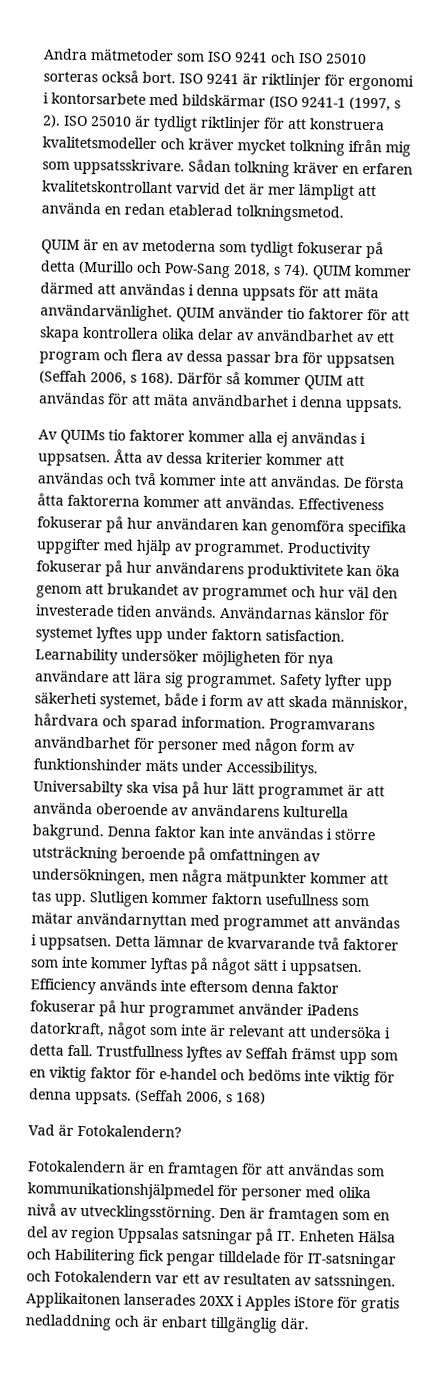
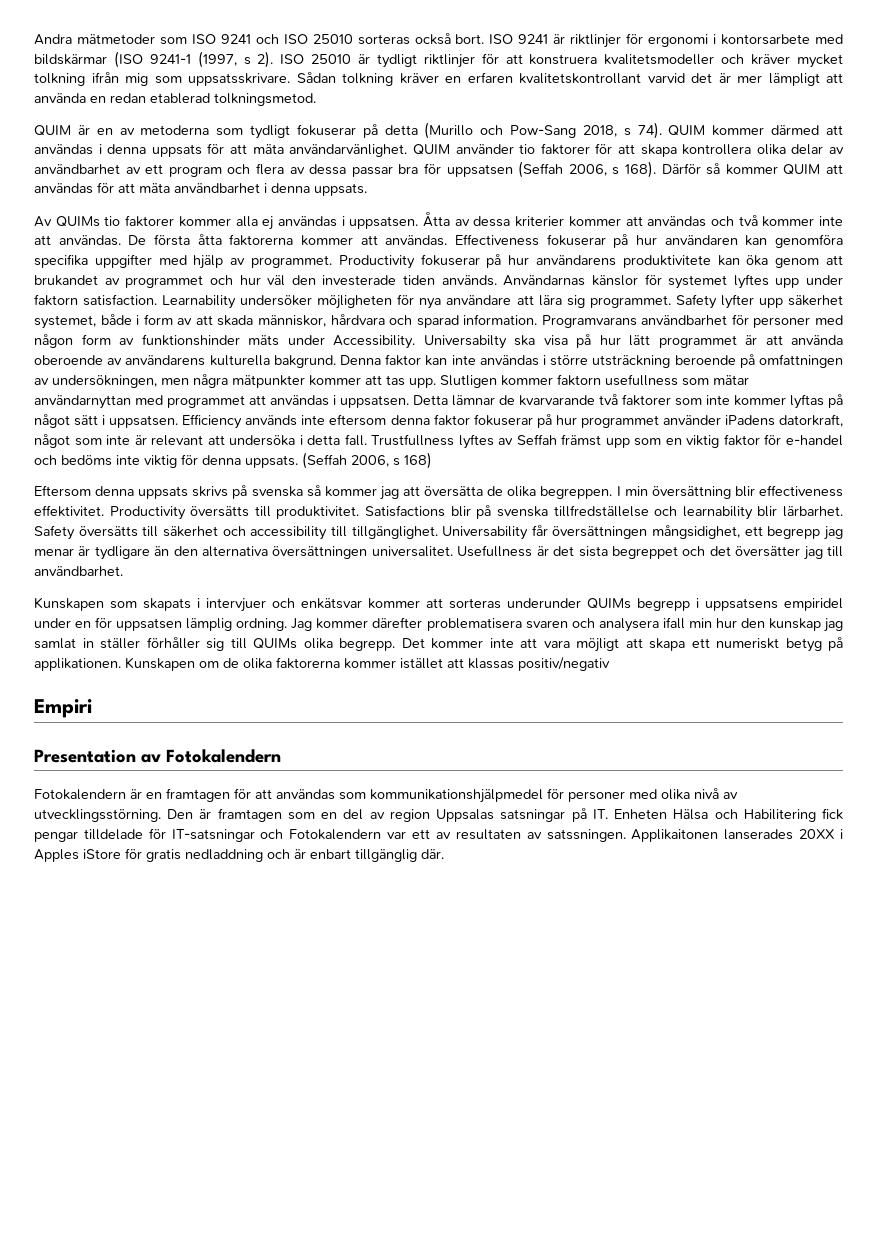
- Safety lyfter upp säkerheti systemet, både i form av att skada människor, hårdvara och sparad information.
+ Safety lyfter upp säkerhet systemet, både i form av att skada människor, hårdvara och sparad information.
- Programvarans användbarhet för personer med någon form av funktionshinder mäts under Accessibilitys.
+ Programvarans användbarhet för personer med någon form av funktionshinder mäts under Accessibility.
- Vad är Fotokalendern?
+ Eftersom denna uppsats skrivs på svenska så kommer jag att översätta de olika begreppen. I min översättning blir effectiveness effektivitet. Productivity översätts till produktivitet. Satisfactions blir på svenska tillfredställelse och learnability blir lärbarhet. Safety översätts till säkerhet och accessibility till tillgänglighet. Universability får översättningen mångsidighet, ett begrepp jag menar är tydligare än den alternativa översättningen universalitet. Usefullness är det sista begreppet och det översätter jag till användbarhet.
+ Kunskapen som skapats i intervjuer och enkätsvar kommer att sorteras underunder QUIMs begrepp i uppsatsens empiridel under en för uppsatsen lämplig ordning. Jag kommer därefter problematisera svaren och analysera ifall min hur den kunskap jag samlat in ställer förhåller sig till QUIMs olika begrepp. Det kommer inte att vara möjligt att skapa ett numeriskt betyg på applikationen. Kunskapen om de olika faktorerna kommer istället att klassas positiv/negativ
+ Empiri
+ Presentation av Fotokalendern

